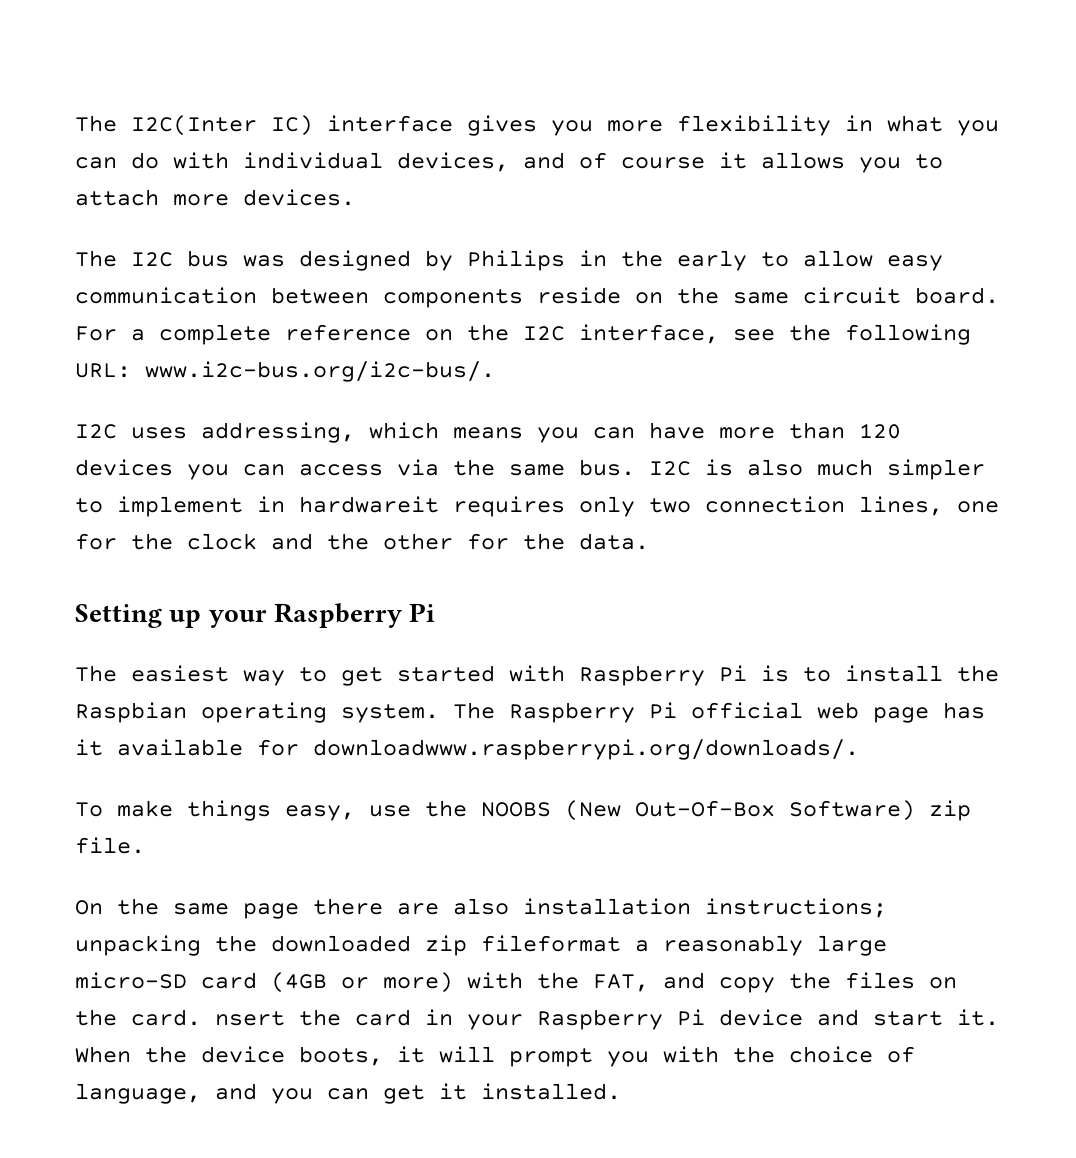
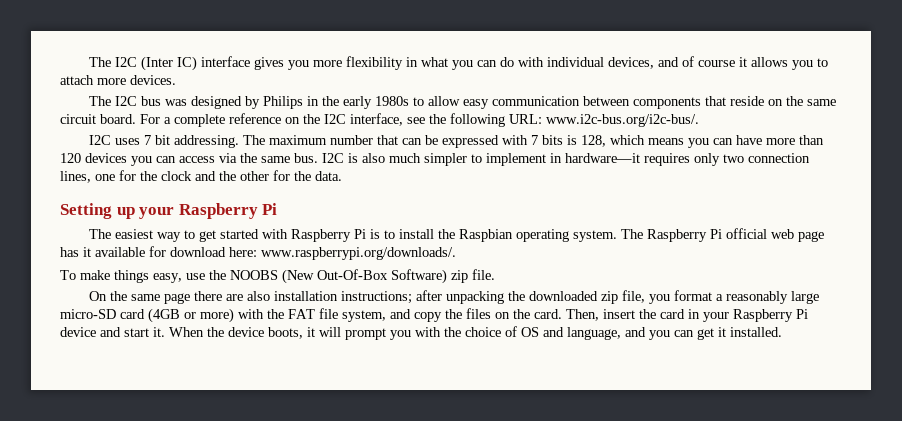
- The I2C(Inter IC) interface gives you more flexibility in what you can do with individual devices, and of course it allows you to attach more devices.
+ The I2C (Inter IC) interface gives you more flexibility in what you can do with individual devices, and of course it allows you to attach more devices.
- The I2C bus was designed by Philips in the early to allow easy communication between components reside on the same circuit board.
+ The I2C bus was designed by Philips in the early 1980s to allow easy communication between components that reside on the same circuit board.
- I2C uses addressing, which means you can have more than 120 devices you can access via the same bus.
+ I2C uses 7 bit addressing. The maximum number that can be expressed with 7 bits is 128, which means you can have more than 120 devices you can access via the same bus.
- I2C is also much simpler to implement in hardwareit requires only two connection lines, one for the clock and the other for the data.
+ I2C is also much simpler to implement in hardware—it requires only two connection lines, one for the clock and the other for the data.
- The Raspberry Pi official web page has it available for downloadwww.raspberrypi.org/downloads/.
+ The Raspberry Pi official web page has it available for download here: www.raspberrypi.org/downloads/.
- On the same page there are also installation instructions; unpacking the downloaded zip fileformat a reasonably large micro-SD card (4GB or more) with the FAT, and copy the files on the card. nsert the card in your Raspberry Pi device and start it.
+ On the same page there are also installation instructions; after unpacking the downloaded zip file, you format a reasonably large micro-SD card (4GB or more) with the FAT file system, and copy the files on the card. Then, insert the card in your Raspberry Pi device and start it.
- When the device boots, it will prompt you with the choice of language, and you can get it installed.
+ When the device boots, it will prompt you with the choice of OS and language, and you can get it installed.

